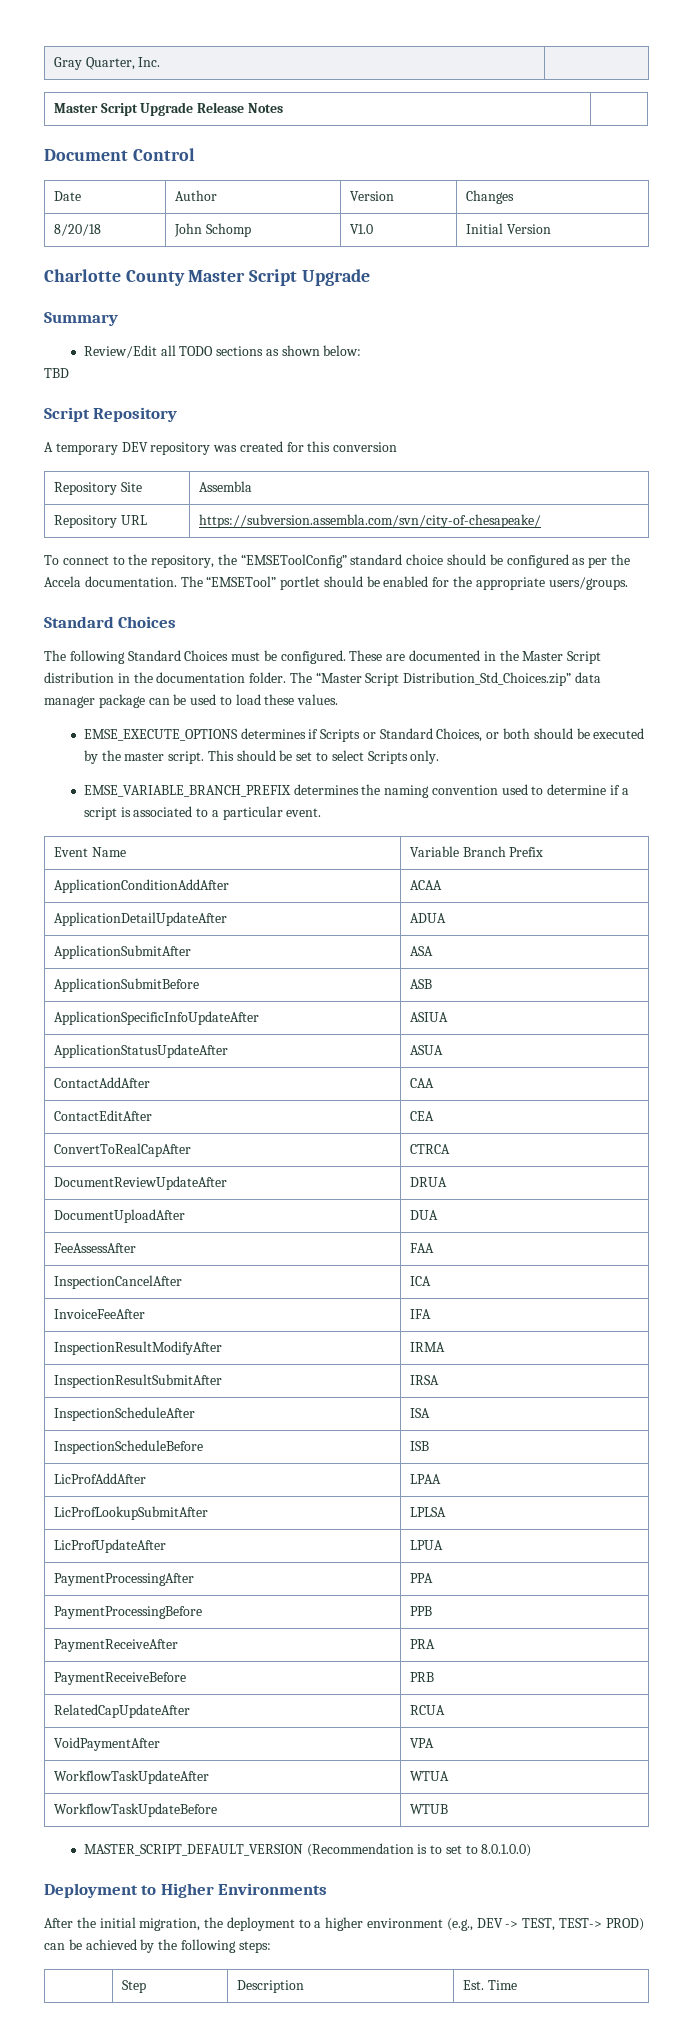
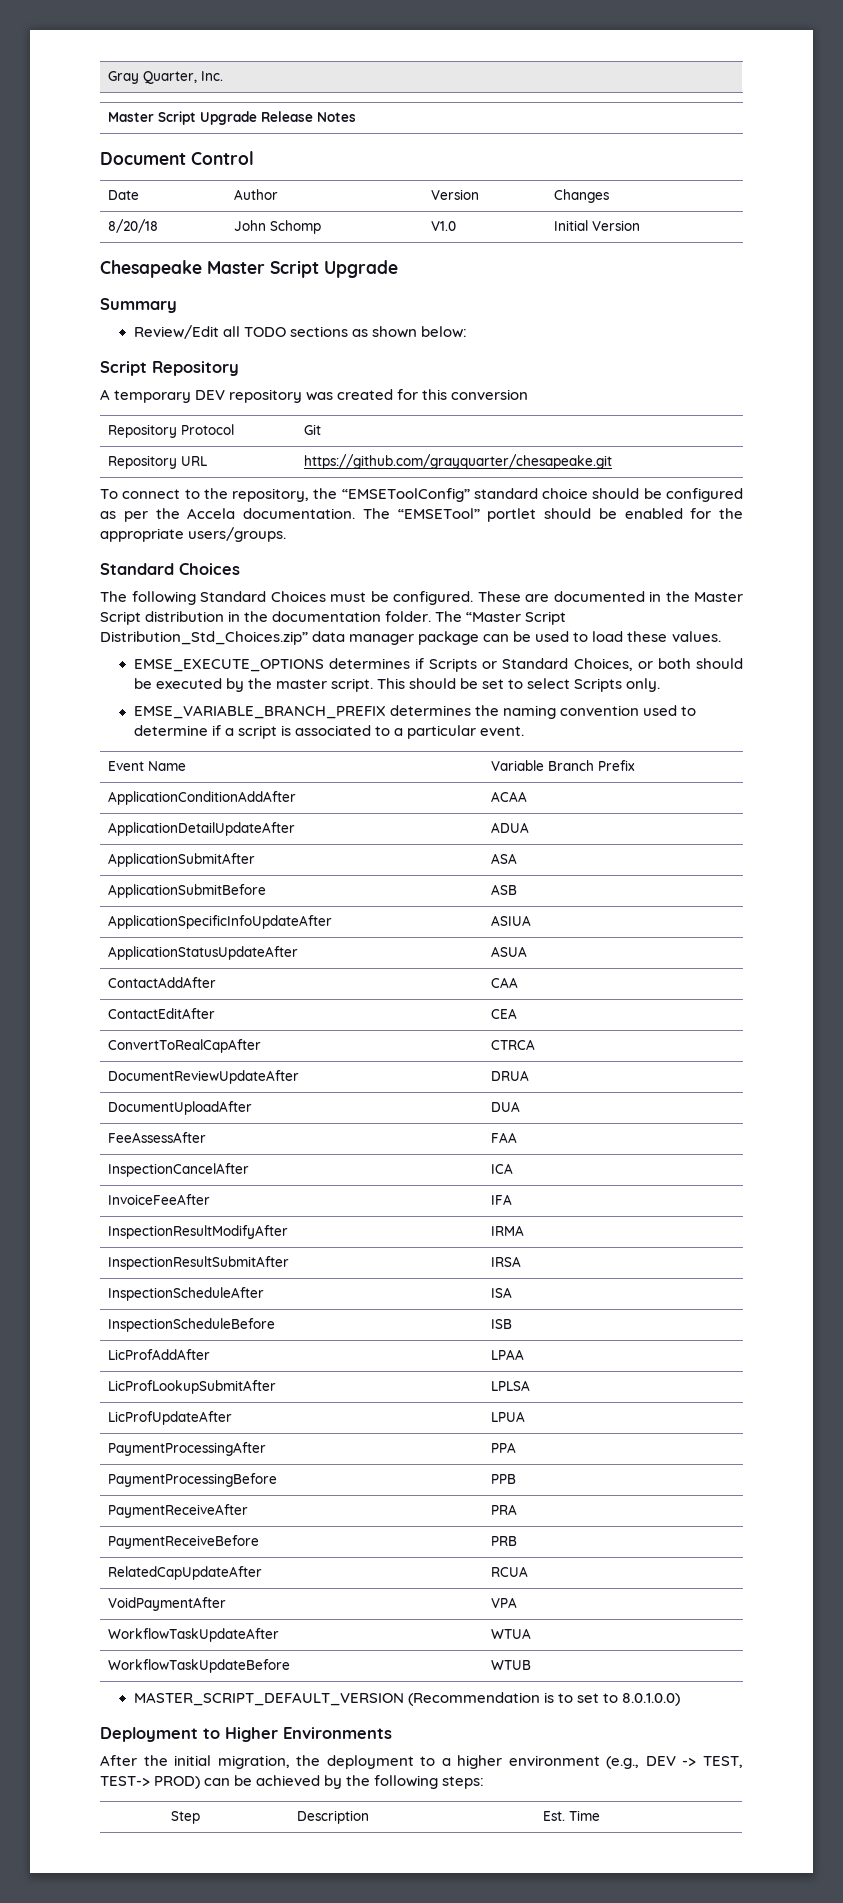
- Charlotte County Master Script Upgrade
+ Chesapeake Master Script Upgrade
- TBD
- Repository Site | Assembla
+ Repository Protocol | Git
- Repository URL | https://subversion.assembla.com/svn/city-of-chesapeake/
+ Repository URL | https://github.com/grayquarter/chesapeake.git

